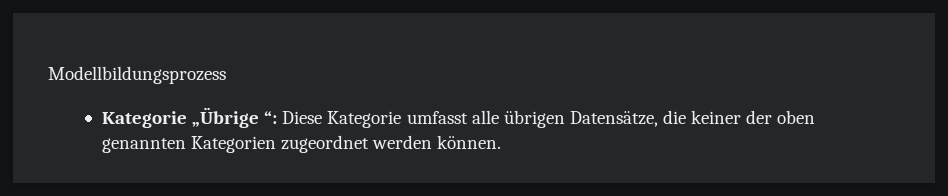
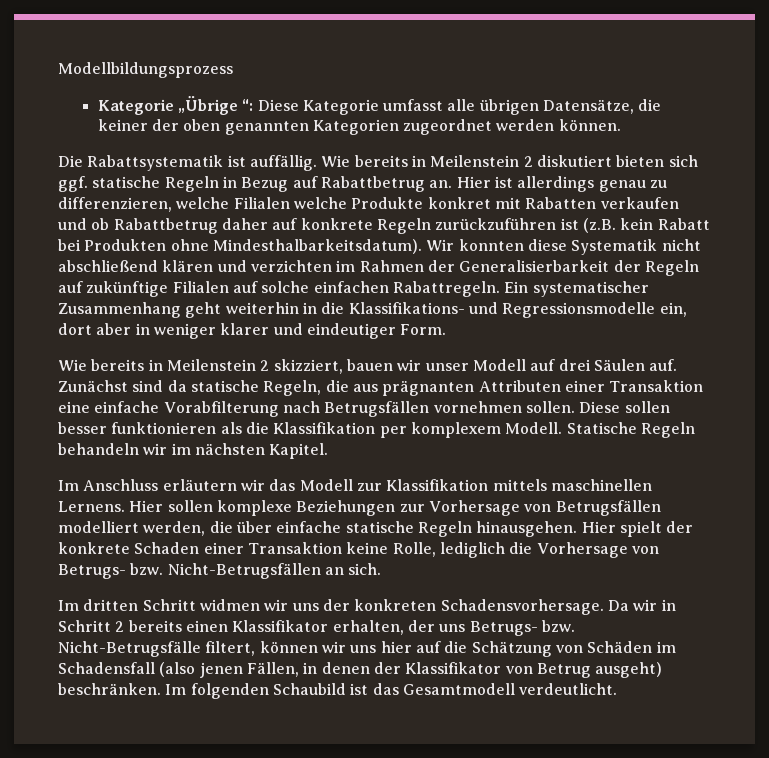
+ Die Rabattsystematik ist auffällig. Wie bereits in Meilenstein 2 diskutiert bieten sich ggf. statische Regeln in Bezug auf Rabattbetrug an. Hier ist allerdings genau zu differenzieren, welche Filialen welche Produkte konkret mit Rabatten verkaufen und ob Rabattbetrug daher auf konkrete Regeln zurückzuführen ist (z.B. kein Rabatt bei Produkten ohne Mindesthalbarkeitsdatum). Wir konnten diese Systematik nicht abschließend klären und verzichten im Rahmen der Generalisierbarkeit der Regeln auf zukünftige Filialen auf solche einfachen Rabattregeln. Ein systematischer Zusammenhang geht weiterhin in die Klassifikations- und Regressionsmodelle ein, dort aber in weniger klarer und eindeutiger Form.
+ Wie bereits in Meilenstein 2 skizziert, bauen wir unser Modell auf drei Säulen auf. Zunächst sind da statische Regeln, die aus prägnanten Attributen einer Transaktion eine einfache Vorabfilterung nach Betrugsfällen vornehmen sollen. Diese sollen besser funktionieren als die Klassifikation per komplexem Modell. Statische Regeln behandeln wir im nächsten Kapitel.
+ Im Anschluss erläutern wir das Modell zur Klassifikation mittels maschinellen Lernens. Hier sollen komplexe Beziehungen zur Vorhersage von Betrugsfällen modelliert werden, die über einfache statische Regeln hinausgehen. Hier spielt der konkrete Schaden einer Transaktion keine Rolle, lediglich die Vorhersage von Betrugs- bzw. Nicht-Betrugsfällen an sich.
+ Im dritten Schritt widmen wir uns der konkreten Schadensvorhersage. Da wir in Schritt 2 bereits einen Klassifikator erhalten, der uns Betrugs- bzw. Nicht-Betrugsfälle filtert, können wir uns hier auf die Schätzung von Schäden im Schadensfall (also jenen Fällen, in denen der Klassifikator von Betrug ausgeht) beschränken. Im folgenden Schaubild ist das Gesamtmodell verdeutlicht.

